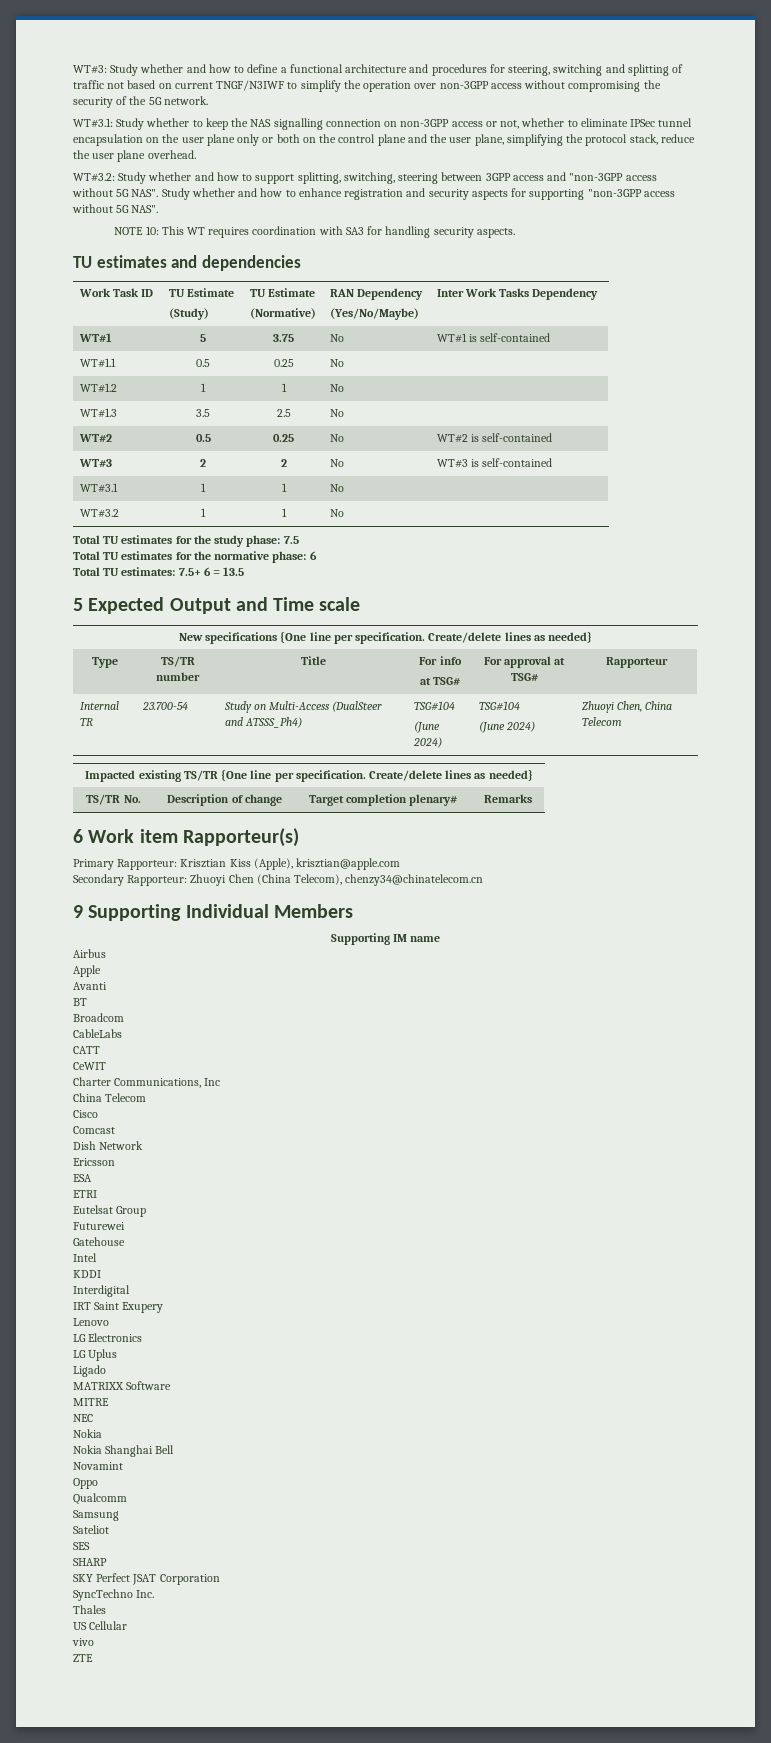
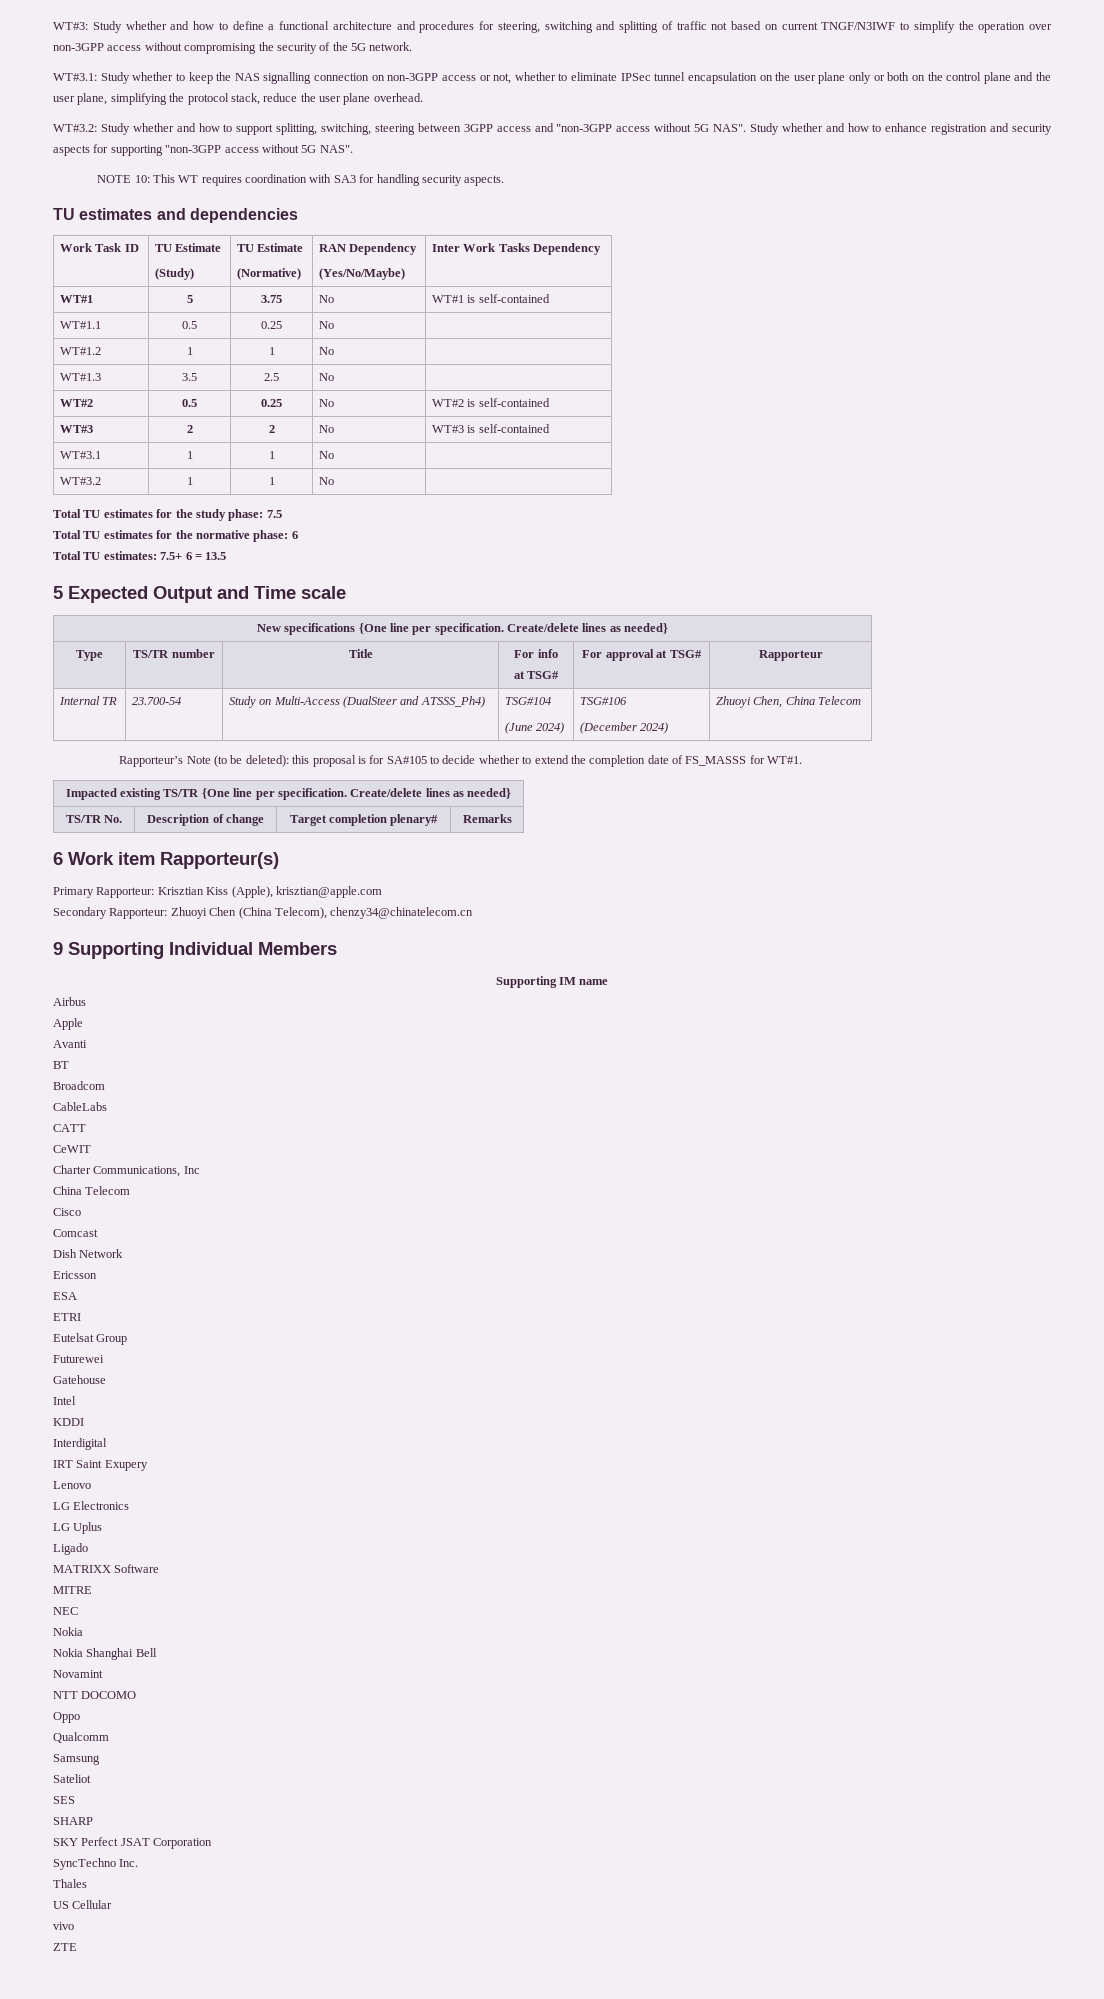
  Internal TR | 23.700-54 | Study on Multi-Access (DualSteer and ATSSS_Ph4) | TSG#104
- (June 2024) | TSG#104
- (June 2024) | Zhuoyi Chen, China Telecom
+ (June 2024) | TSG#106
+ (December 2024) | Zhuoyi Chen, China Telecom
+ Rapporteur’s Note (to be deleted): this proposal is for SA#105 to decide whether to extend the completion date of FS_MASSS for WT#1.
+ NTT DOCOMO

